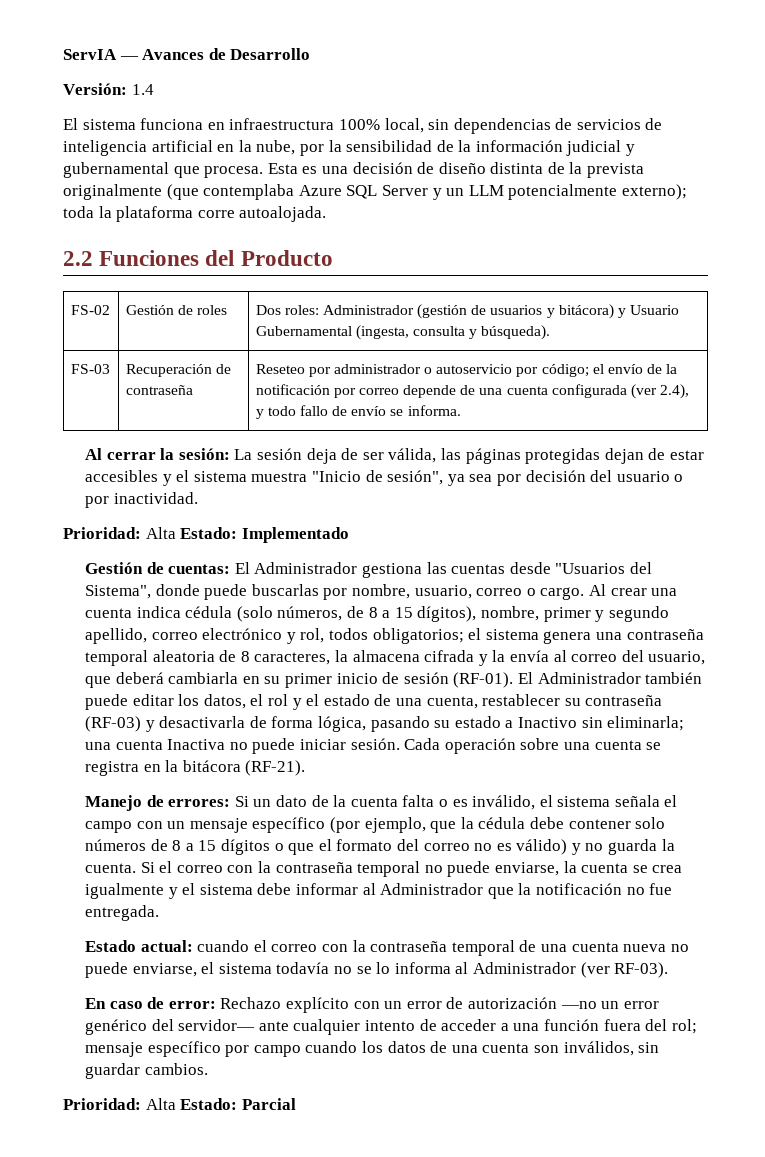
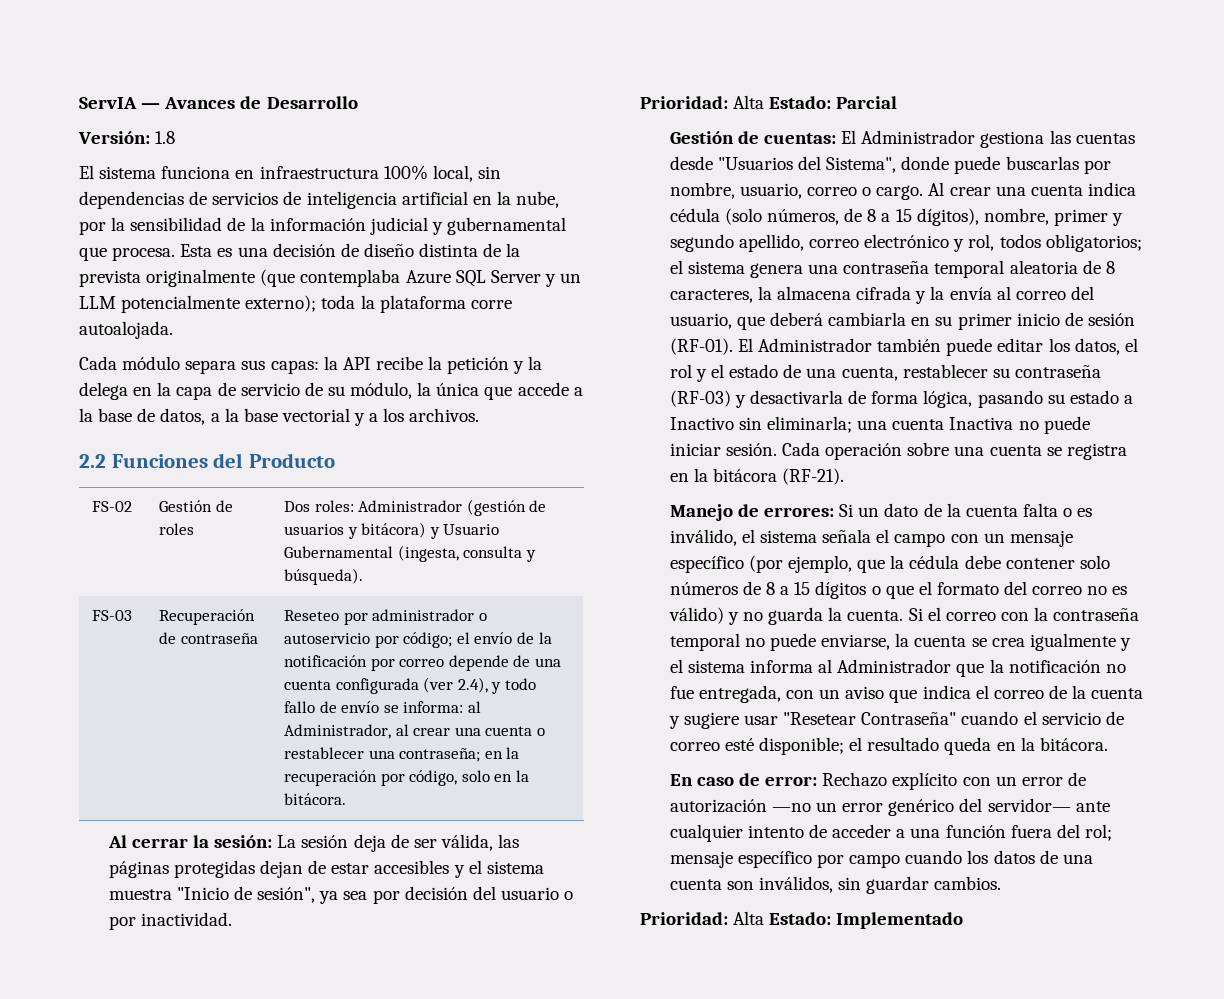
- Versión: 1.4
+ Versión: 1.8
+ Cada módulo separa sus capas: la API recibe la petición y la delega en la capa de servicio de su módulo, la única que accede a la base de datos, a la base vectorial y a los archivos.
- Reseteo por administrador o autoservicio por código; el envío de la notificación por correo depende de una cuenta configurada (ver 2.4), y todo fallo de envío se informa.
+ Reseteo por administrador o autoservicio por código; el envío de la notificación por correo depende de una cuenta configurada (ver 2.4), y todo fallo de envío se informa: al Administrador, al crear una cuenta o restablecer una contraseña; en la recuperación por código, solo en la bitácora.
- Prioridad: Alta Estado: Implementado
+ Prioridad: Alta Estado: Parcial
- Si el correo con la contraseña temporal no puede enviarse, la cuenta se crea igualmente y el sistema debe informar al Administrador que la notificación no fue entregada.
- Estado actual: cuando el correo con la contraseña temporal de una cuenta nueva no puede enviarse, el sistema todavía no se lo informa al Administrador (ver RF-03).
+ Si el correo con la contraseña temporal no puede enviarse, la cuenta se crea igualmente y el sistema informa al Administrador que la notificación no fue entregada, con un aviso que indica el correo de la cuenta y sugiere usar "Resetear Contraseña" cuando el servicio de correo esté disponible; el resultado queda en la bitácora.
- Prioridad: Alta Estado: Parcial
+ Prioridad: Alta Estado: Implementado

